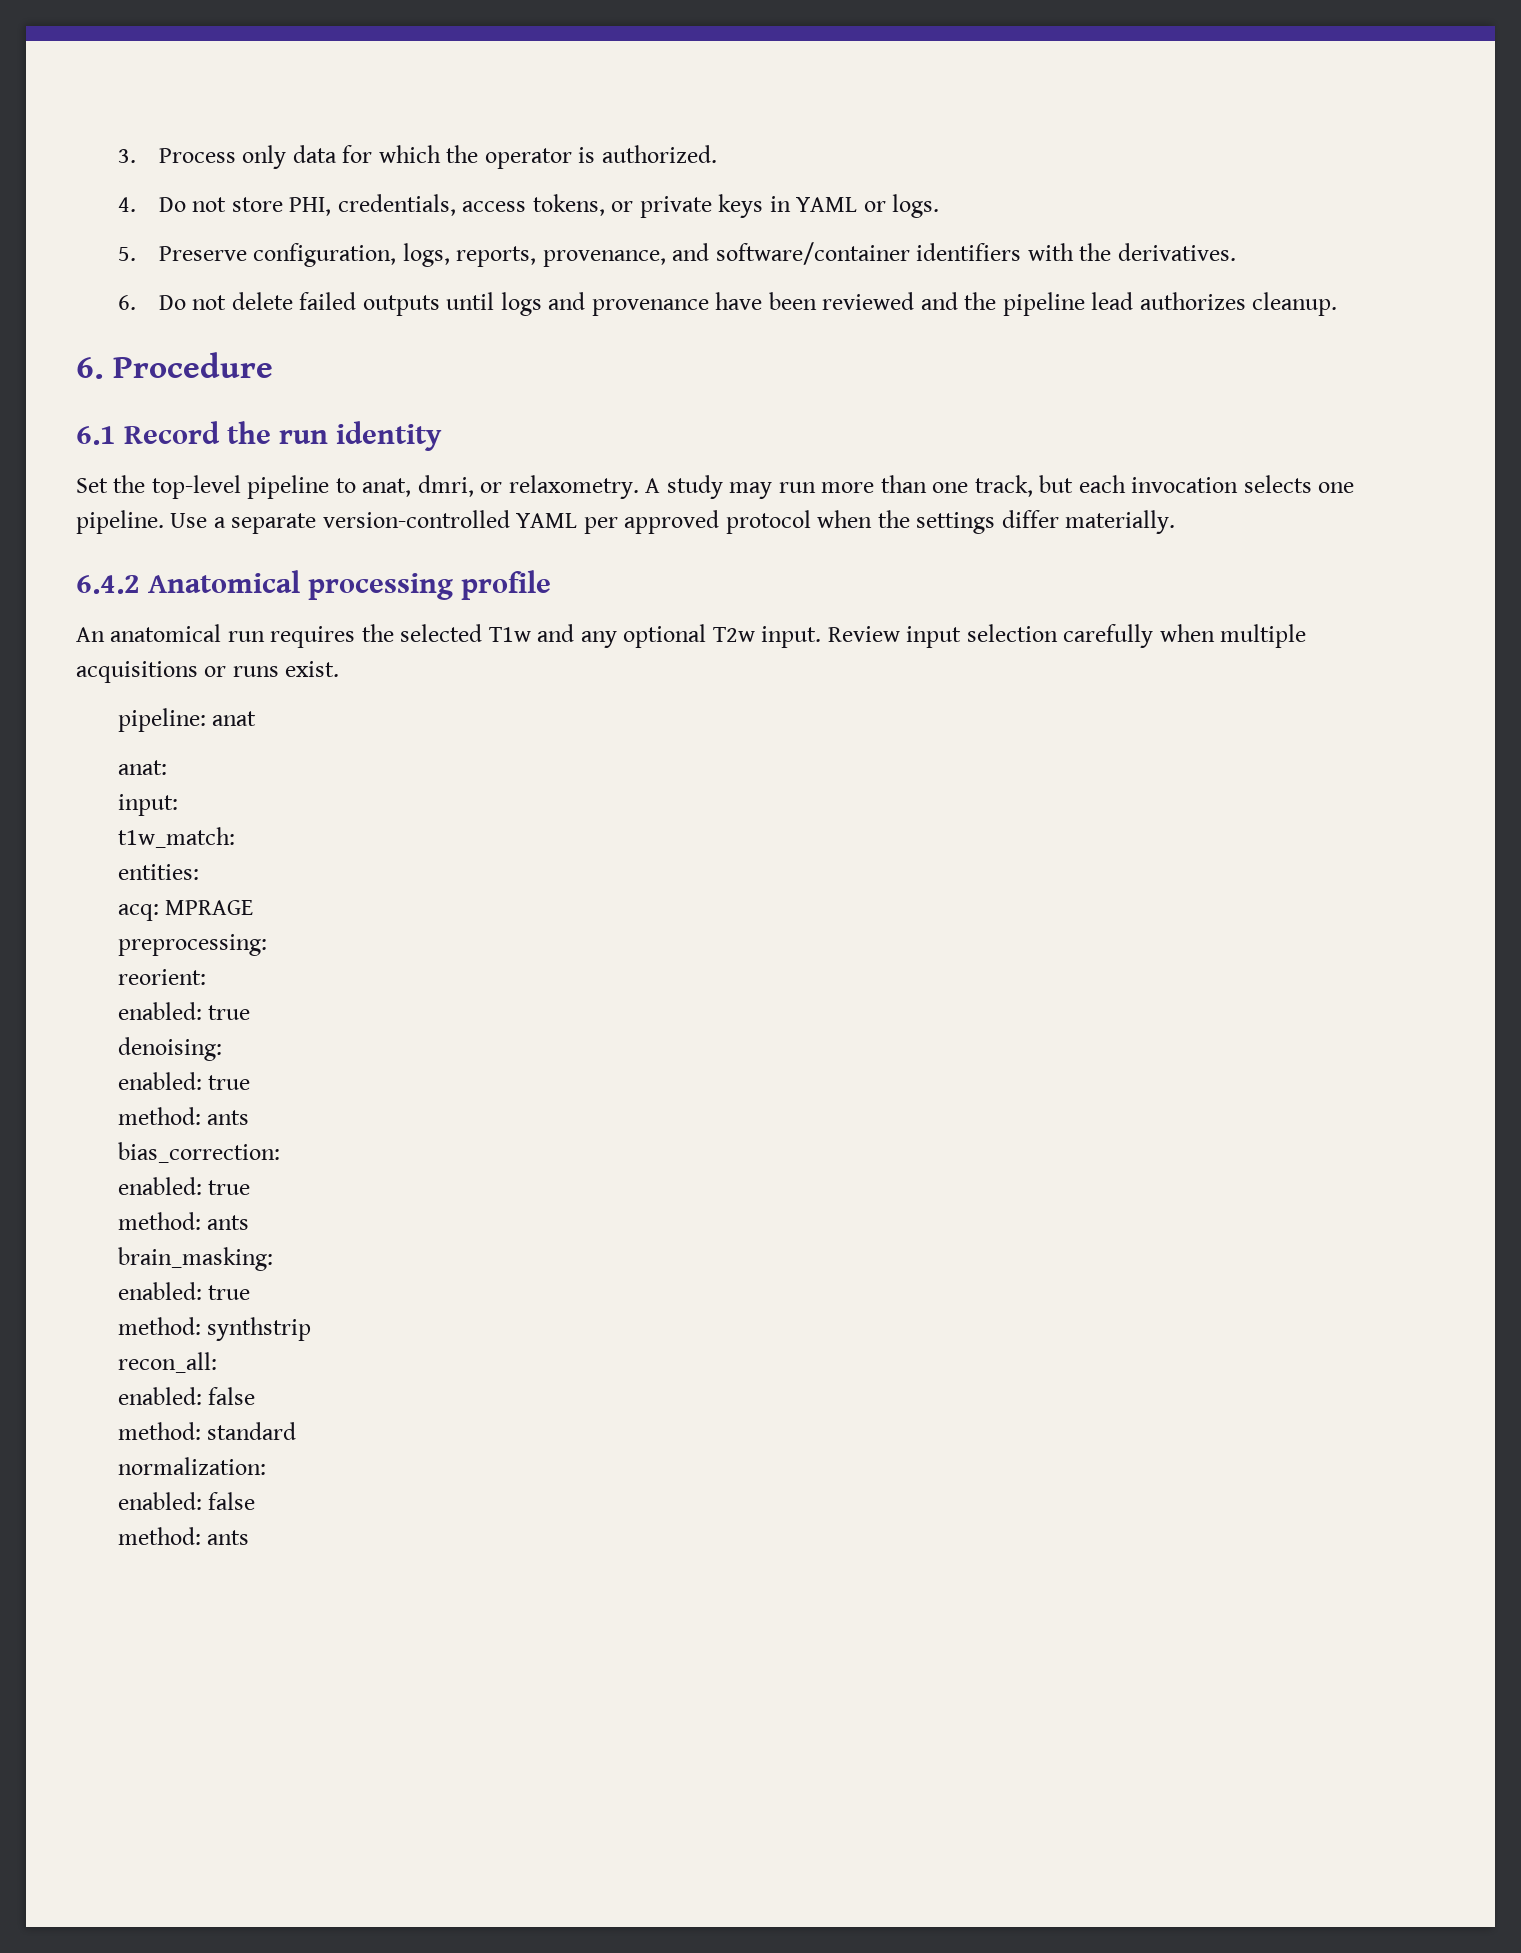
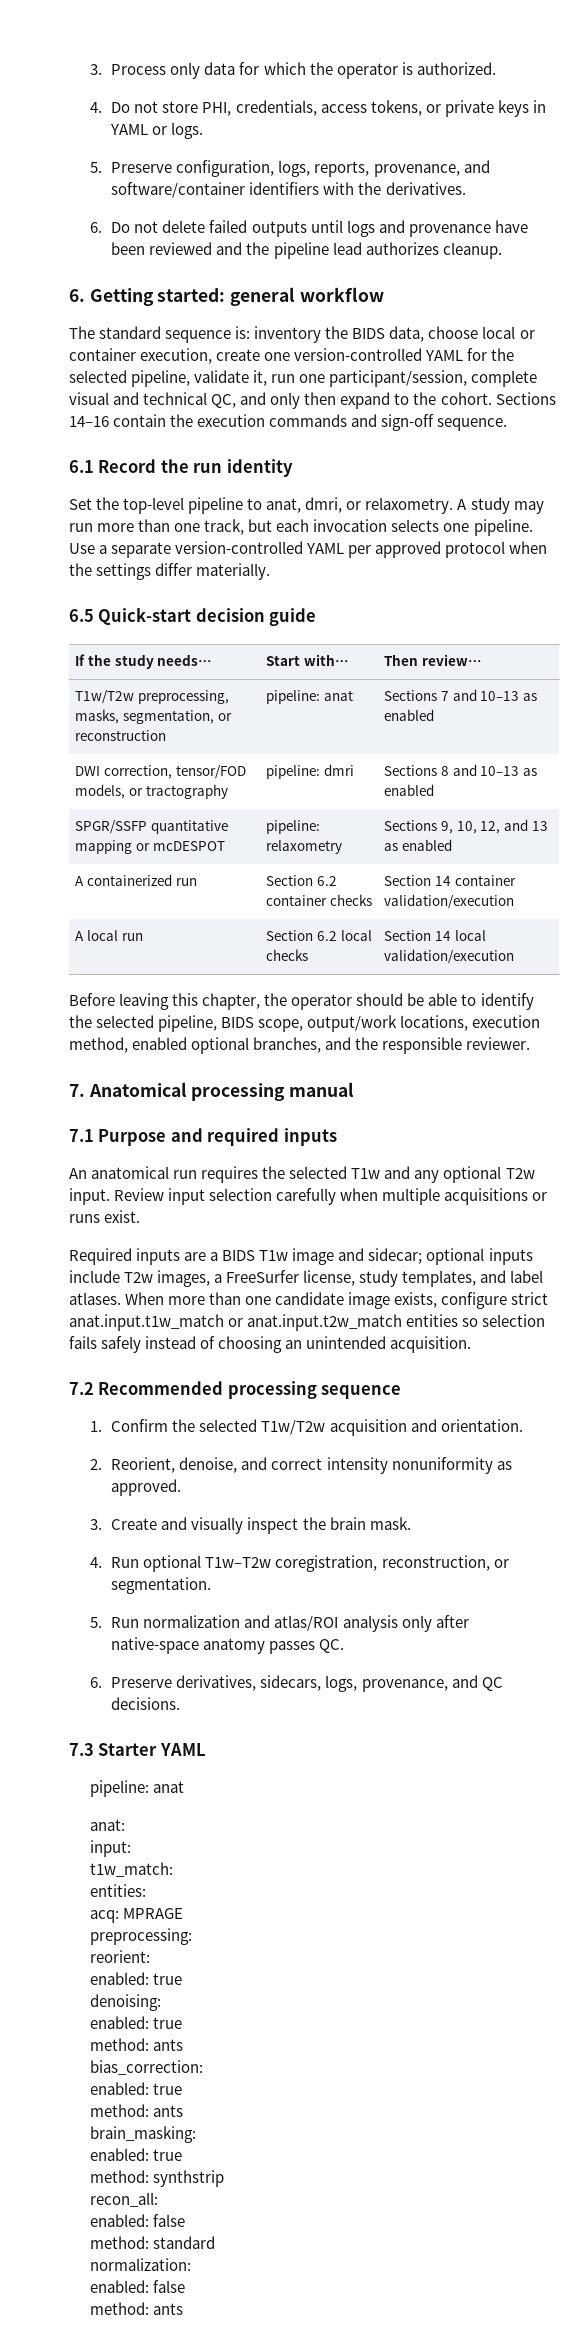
- 6. Procedure
+ 6. Getting started: general workflow
+ The standard sequence is: inventory the BIDS data, choose local or container execution, create one version-controlled YAML for the selected pipeline, validate it, run one participant/session, complete visual and technical QC, and only then expand to the cohort. Sections 14–16 contain the execution commands and sign-off sequence.
- 6.4.2 Anatomical processing profile
+ 6.5 Quick-start decision guide
+ If the study needs… | Start with… | Then review…
+ T1w/T2w preprocessing, masks, segmentation, or reconstruction | pipeline: anat | Sections 7 and 10–13 as enabled
+ DWI correction, tensor/FOD models, or tractography | pipeline: dmri | Sections 8 and 10–13 as enabled
+ SPGR/SSFP quantitative mapping or mcDESPOT | pipeline: relaxometry | Sections 9, 10, 12, and 13 as enabled
+ A containerized run | Section 6.2 container checks | Section 14 container validation/execution
+ A local run | Section 6.2 local checks | Section 14 local validation/execution
+ Before leaving this chapter, the operator should be able to identify the selected pipeline, BIDS scope, output/work locations, execution method, enabled optional branches, and the responsible reviewer.
+ 7. Anatomical processing manual
+ 7.1 Purpose and required inputs
+ Required inputs are a BIDS T1w image and sidecar; optional inputs include T2w images, a FreeSurfer license, study templates, and label atlases. When more than one candidate image exists, configure strict anat.input.t1w_match or anat.input.t2w_match entities so selection fails safely instead of choosing an unintended acquisition.
+ 7.2 Recommended processing sequence
+ 1. Confirm the selected T1w/T2w acquisition and orientation.
+ 2. Reorient, denoise, and correct intensity nonuniformity as approved.
+ 3. Create and visually inspect the brain mask.
+ 4. Run optional T1w–T2w coregistration, reconstruction, or segmentation.
+ 5. Run normalization and atlas/ROI analysis only after native-space anatomy passes QC.
+ 6. Preserve derivatives, sidecars, logs, provenance, and QC decisions.
+ 7.3 Starter YAML

